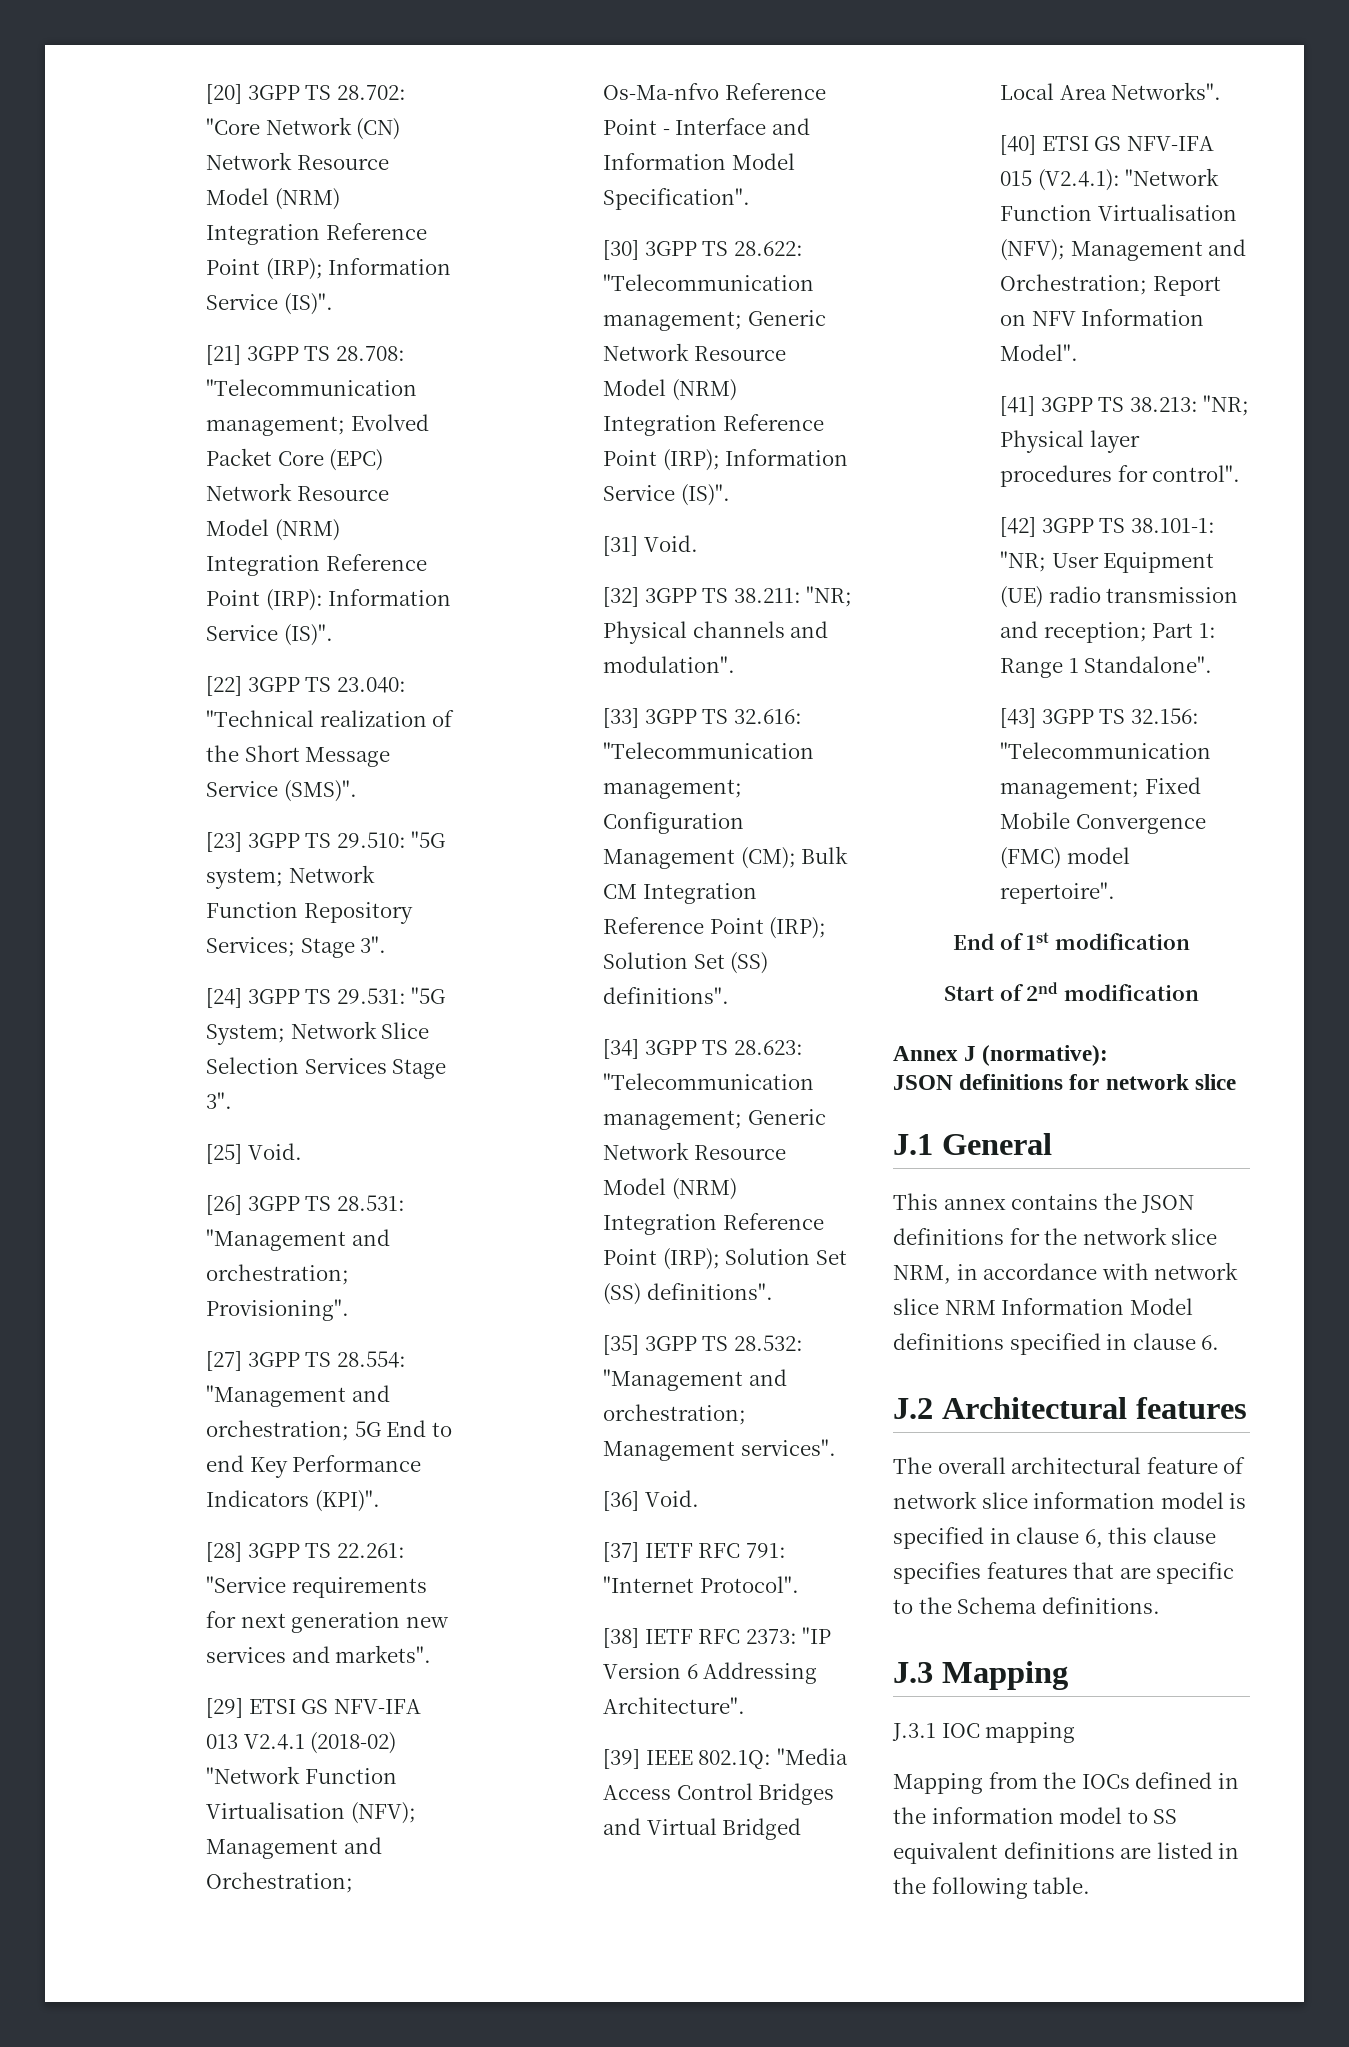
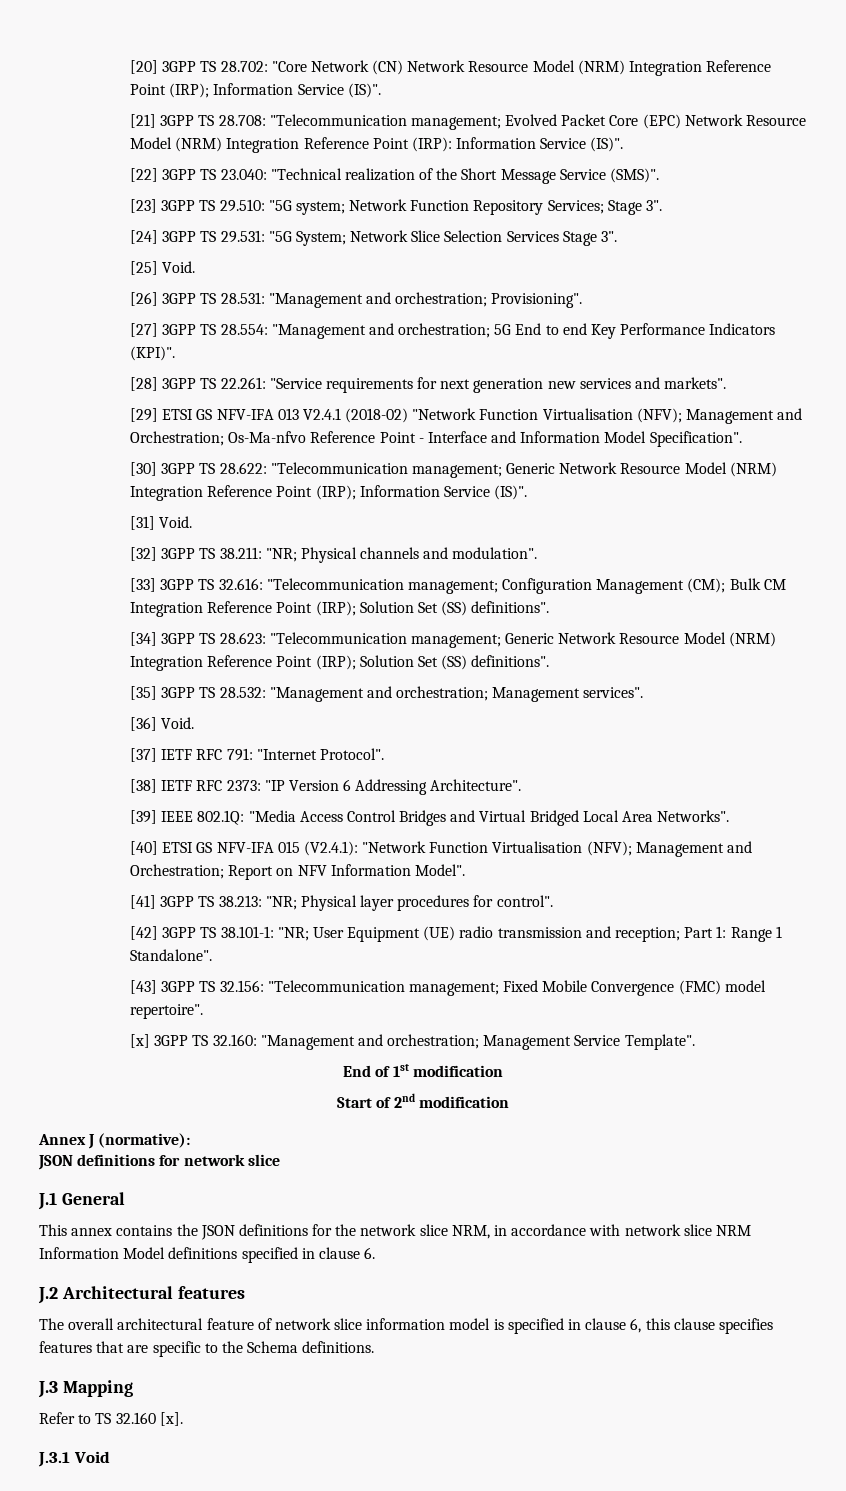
+ [x] 3GPP TS 32.160: "Management and orchestration; Management Service Template".
- J.3.1 IOC mapping
- Mapping from the IOCs defined in the information model to SS equivalent definitions are listed in the following table.
+ Refer to TS 32.160 [x].
+ J.3.1 Void

